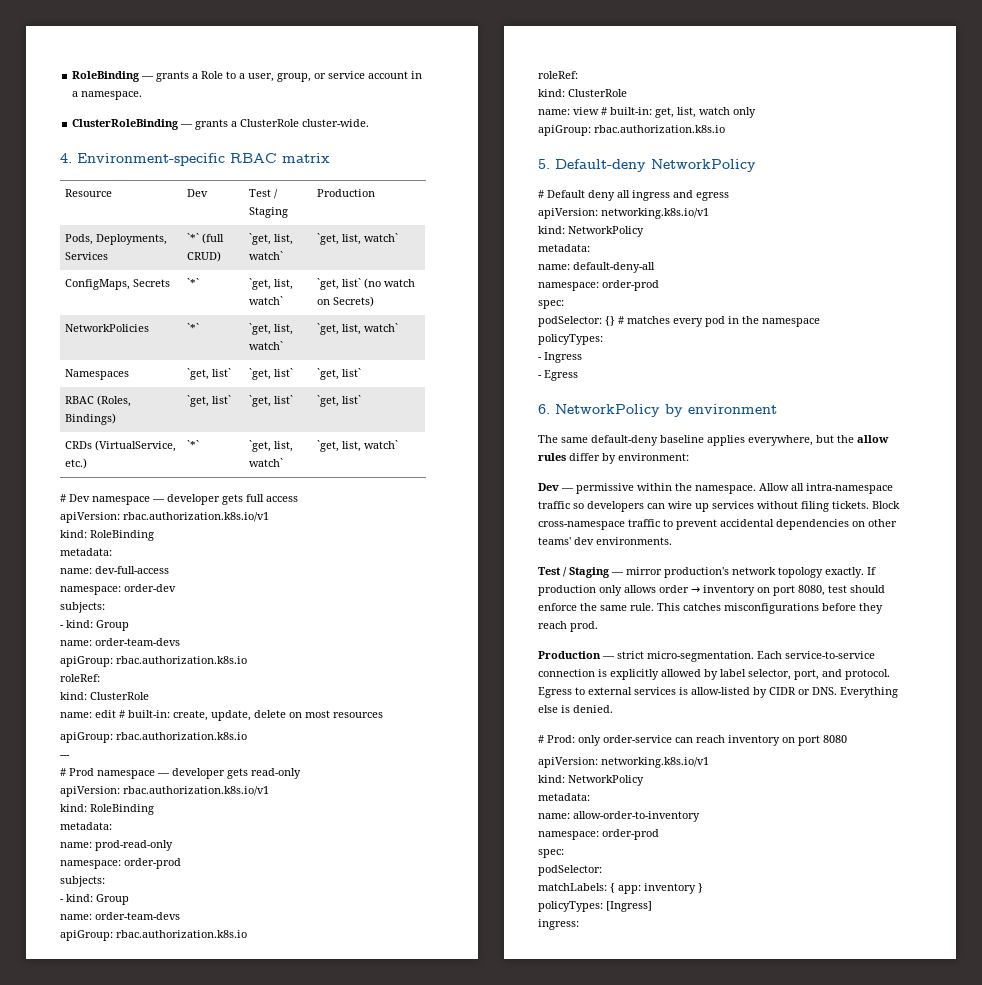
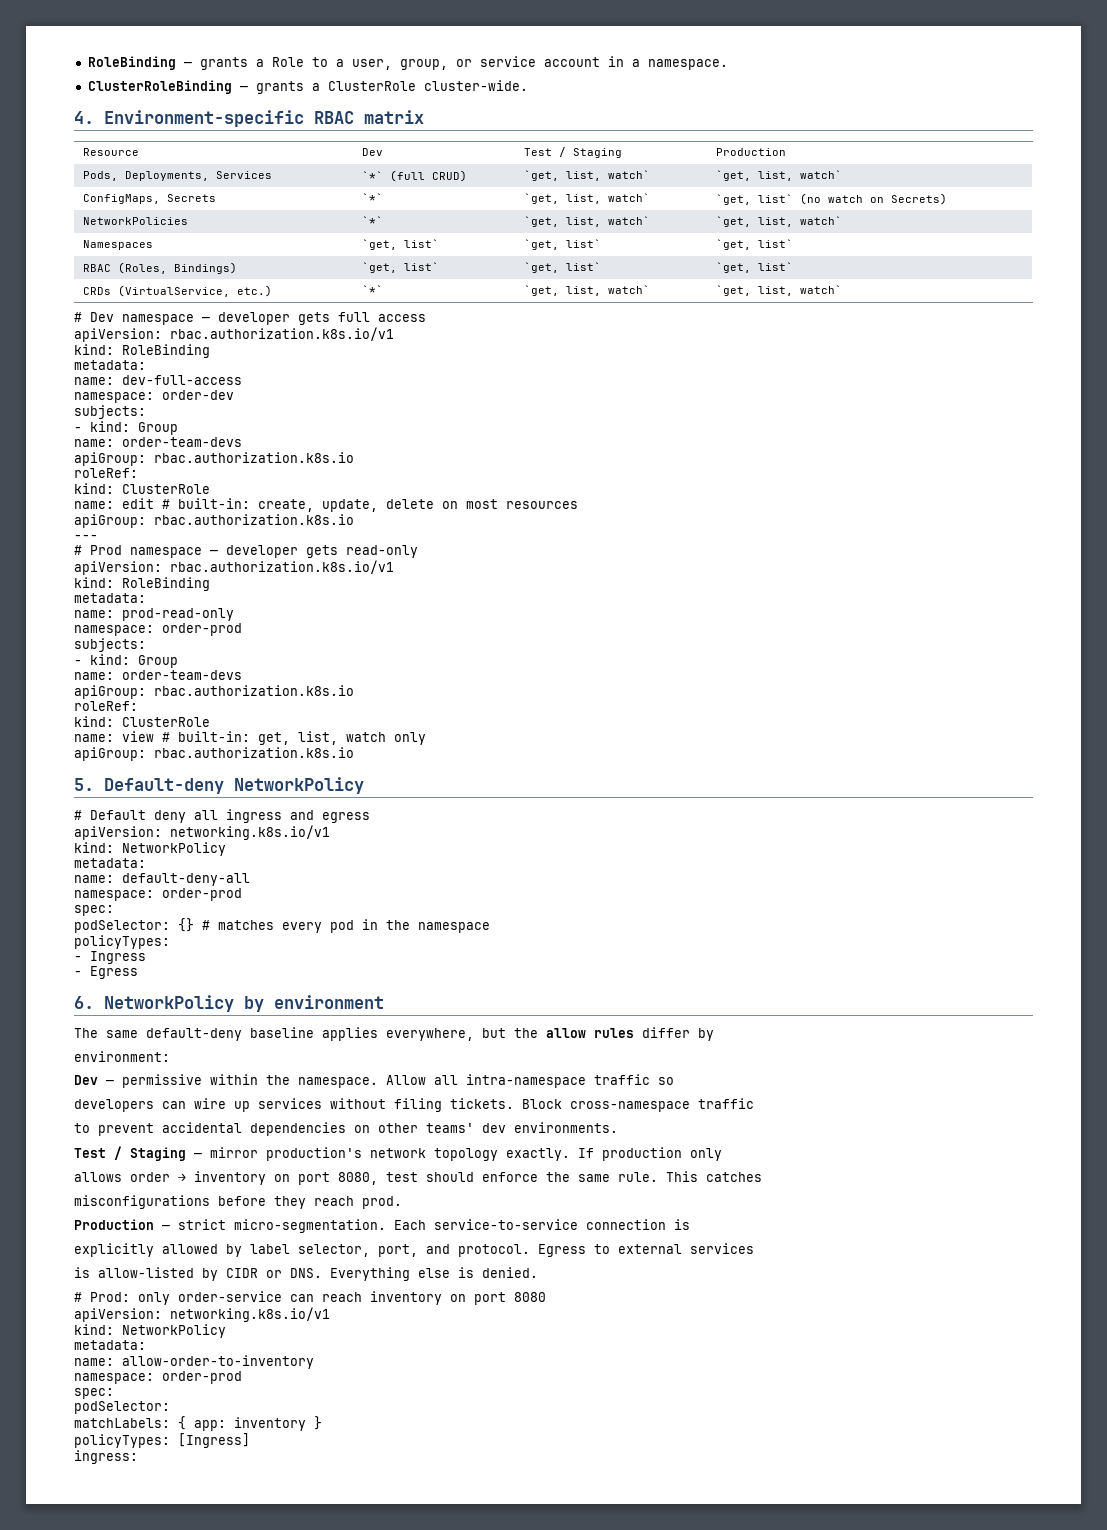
- The same default-deny baseline applies everywhere, but the allow rules differ by environment:
+ The same default-deny baseline applies everywhere, but the allow rules differ by
+ environment:
- Allow all intra-namespace traffic so developers can wire up services without filing tickets.
+ Allow all intra-namespace traffic so
+ developers can wire up services without filing tickets.
- Block cross-namespace traffic to prevent accidental dependencies on other teams' dev environments.
+ Block cross-namespace traffic
+ to prevent accidental dependencies on other teams' dev environments.
- If production only allows order → inventory on port 8080, test should enforce the same rule.
+ If production only
+ allows order → inventory on port 8080, test should enforce the same rule.
- This catches misconfigurations before they reach prod.
+ This catches
+ misconfigurations before they reach prod.
- Each service-to-service connection is explicitly allowed by label selector, port, and protocol.
+ Each service-to-service connection is
+ explicitly allowed by label selector, port, and protocol.
- Egress to external services is allow-listed by CIDR or DNS. Everything else is denied.
+ Egress to external services
+ is allow-listed by CIDR or DNS. Everything else is denied.

